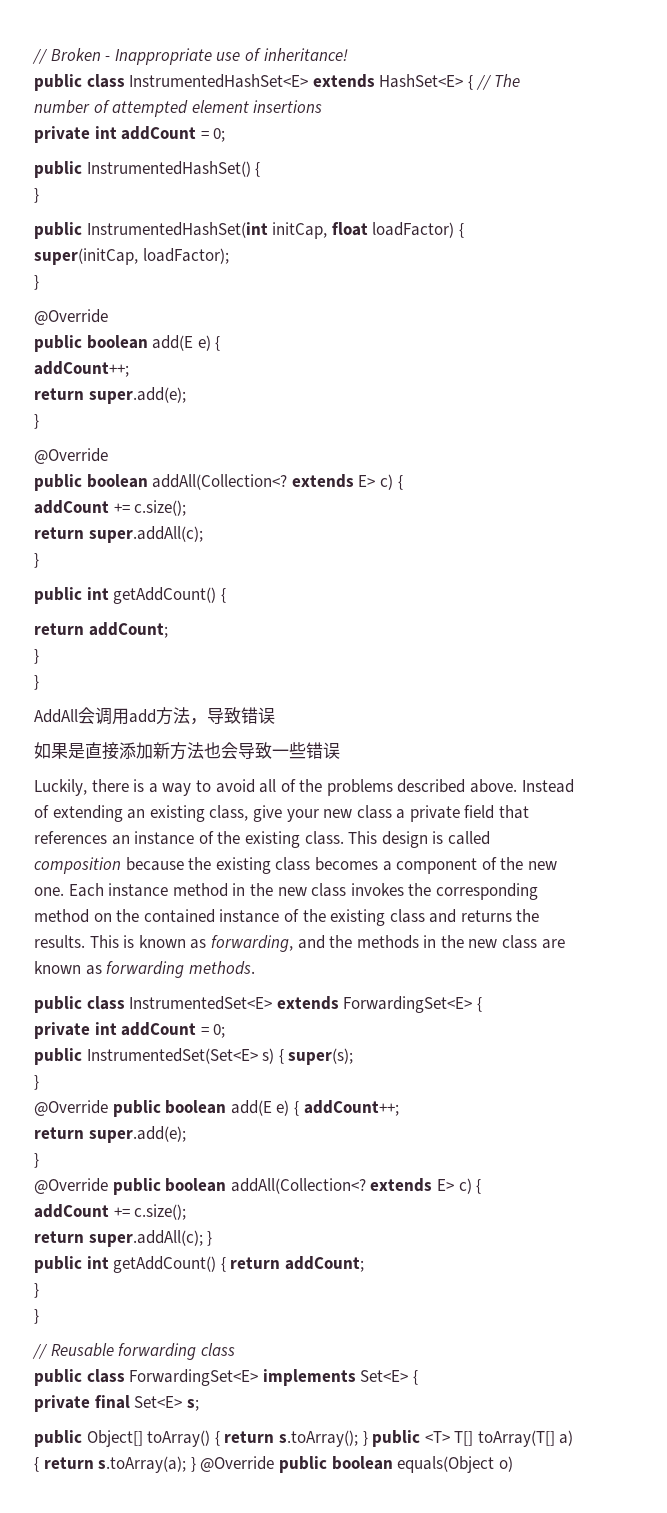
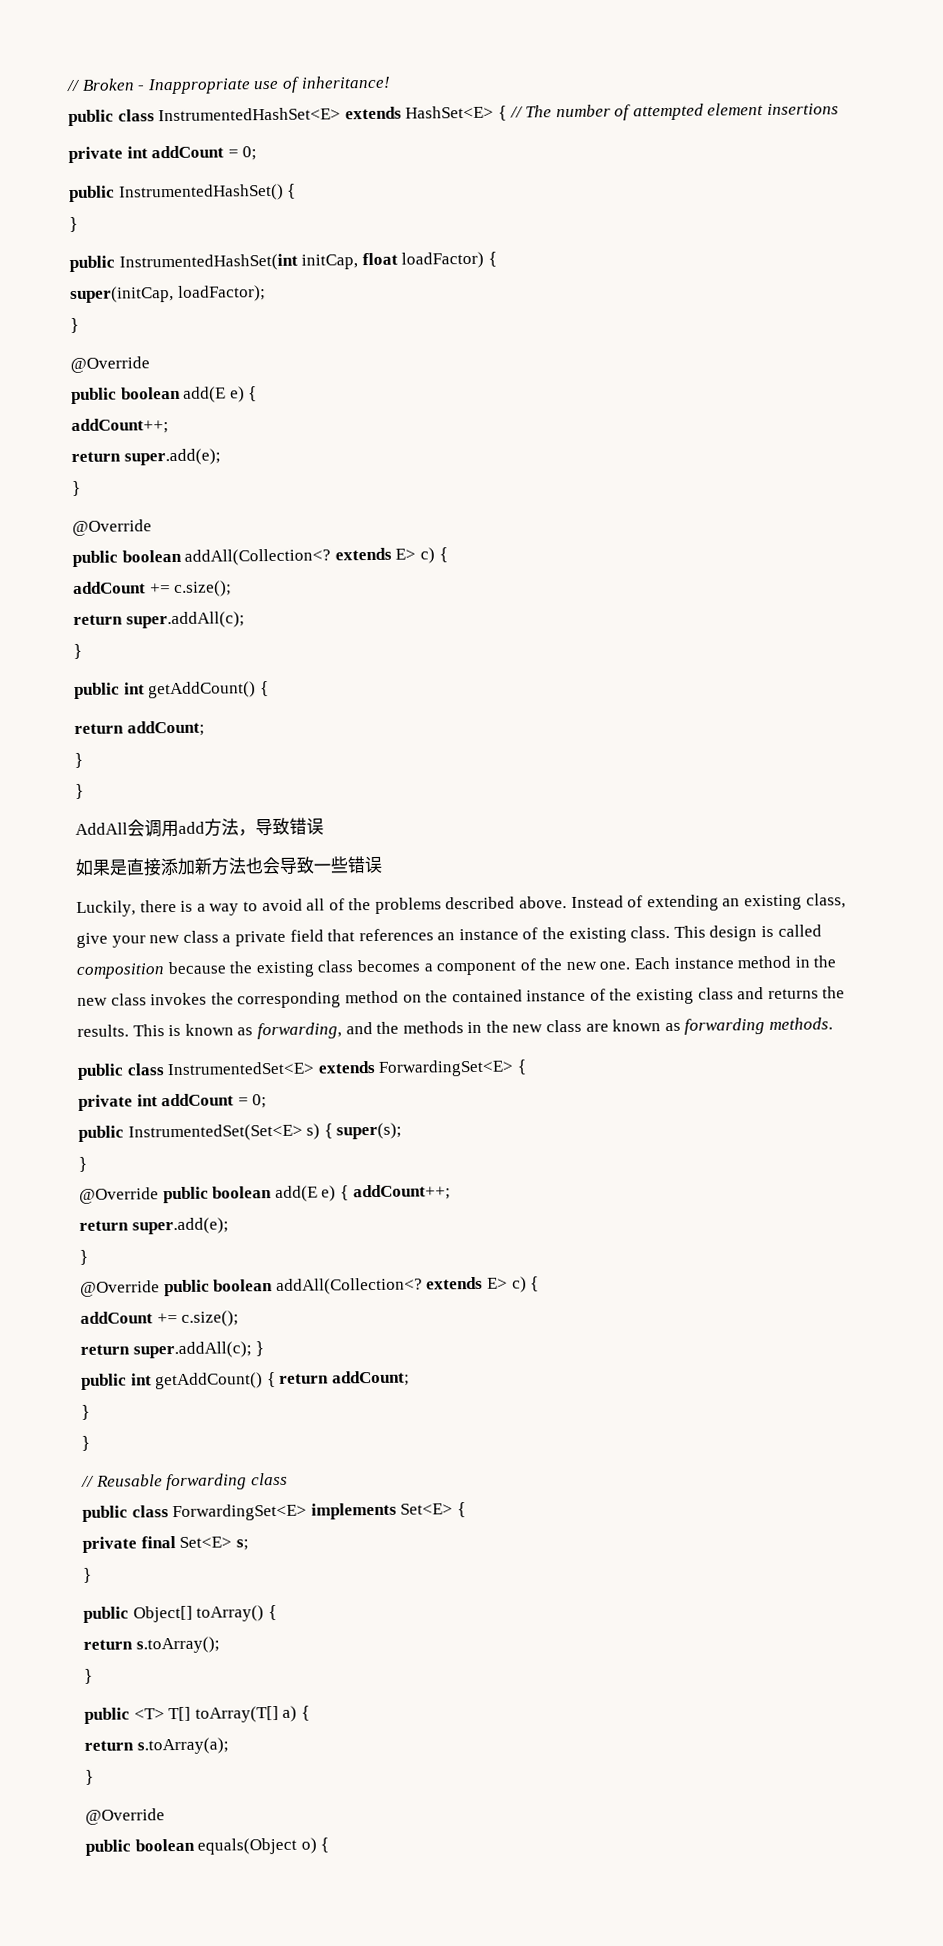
  private final Set<E> s;
+ }
- public Object[] toArray() { return s.toArray(); } public <T> T[] toArray(T[] a) { return s.toArray(a); } @Override public boolean equals(Object o)
+ public Object[] toArray() {
+ return s.toArray();
+ }
+ public <T> T[] toArray(T[] a) {
+ return s.toArray(a);
+ }
+ @Override
+ public boolean equals(Object o) {

